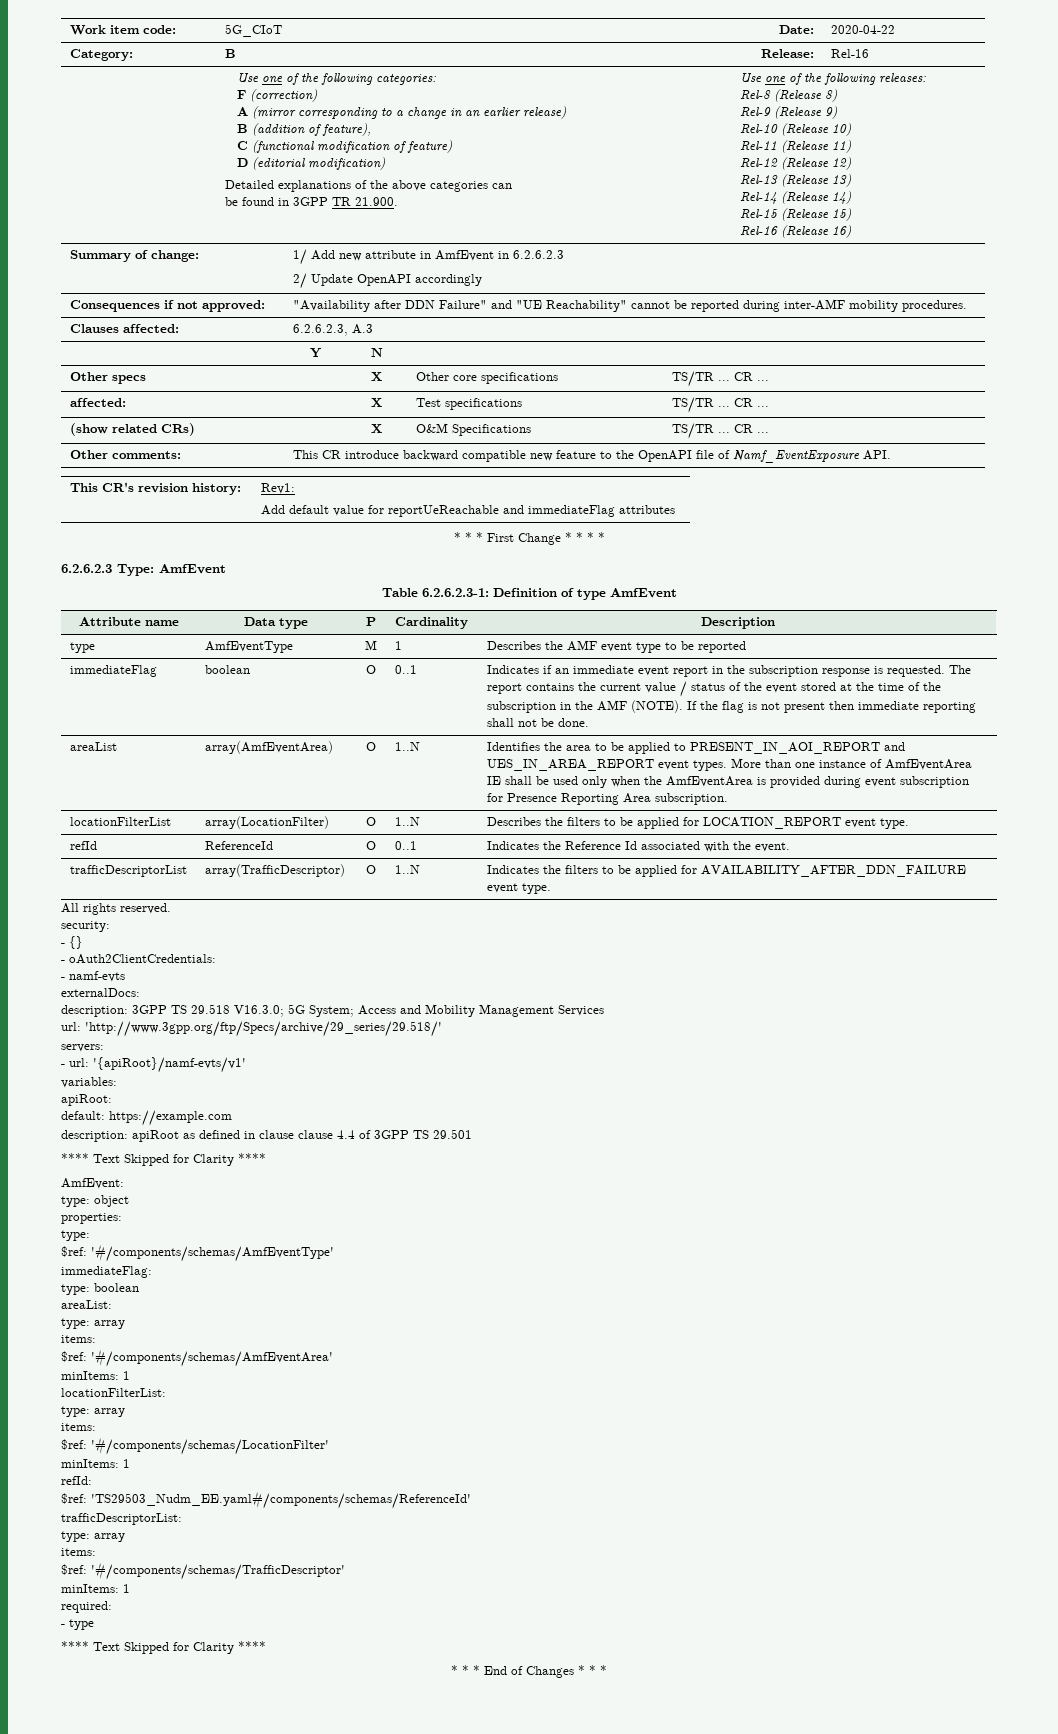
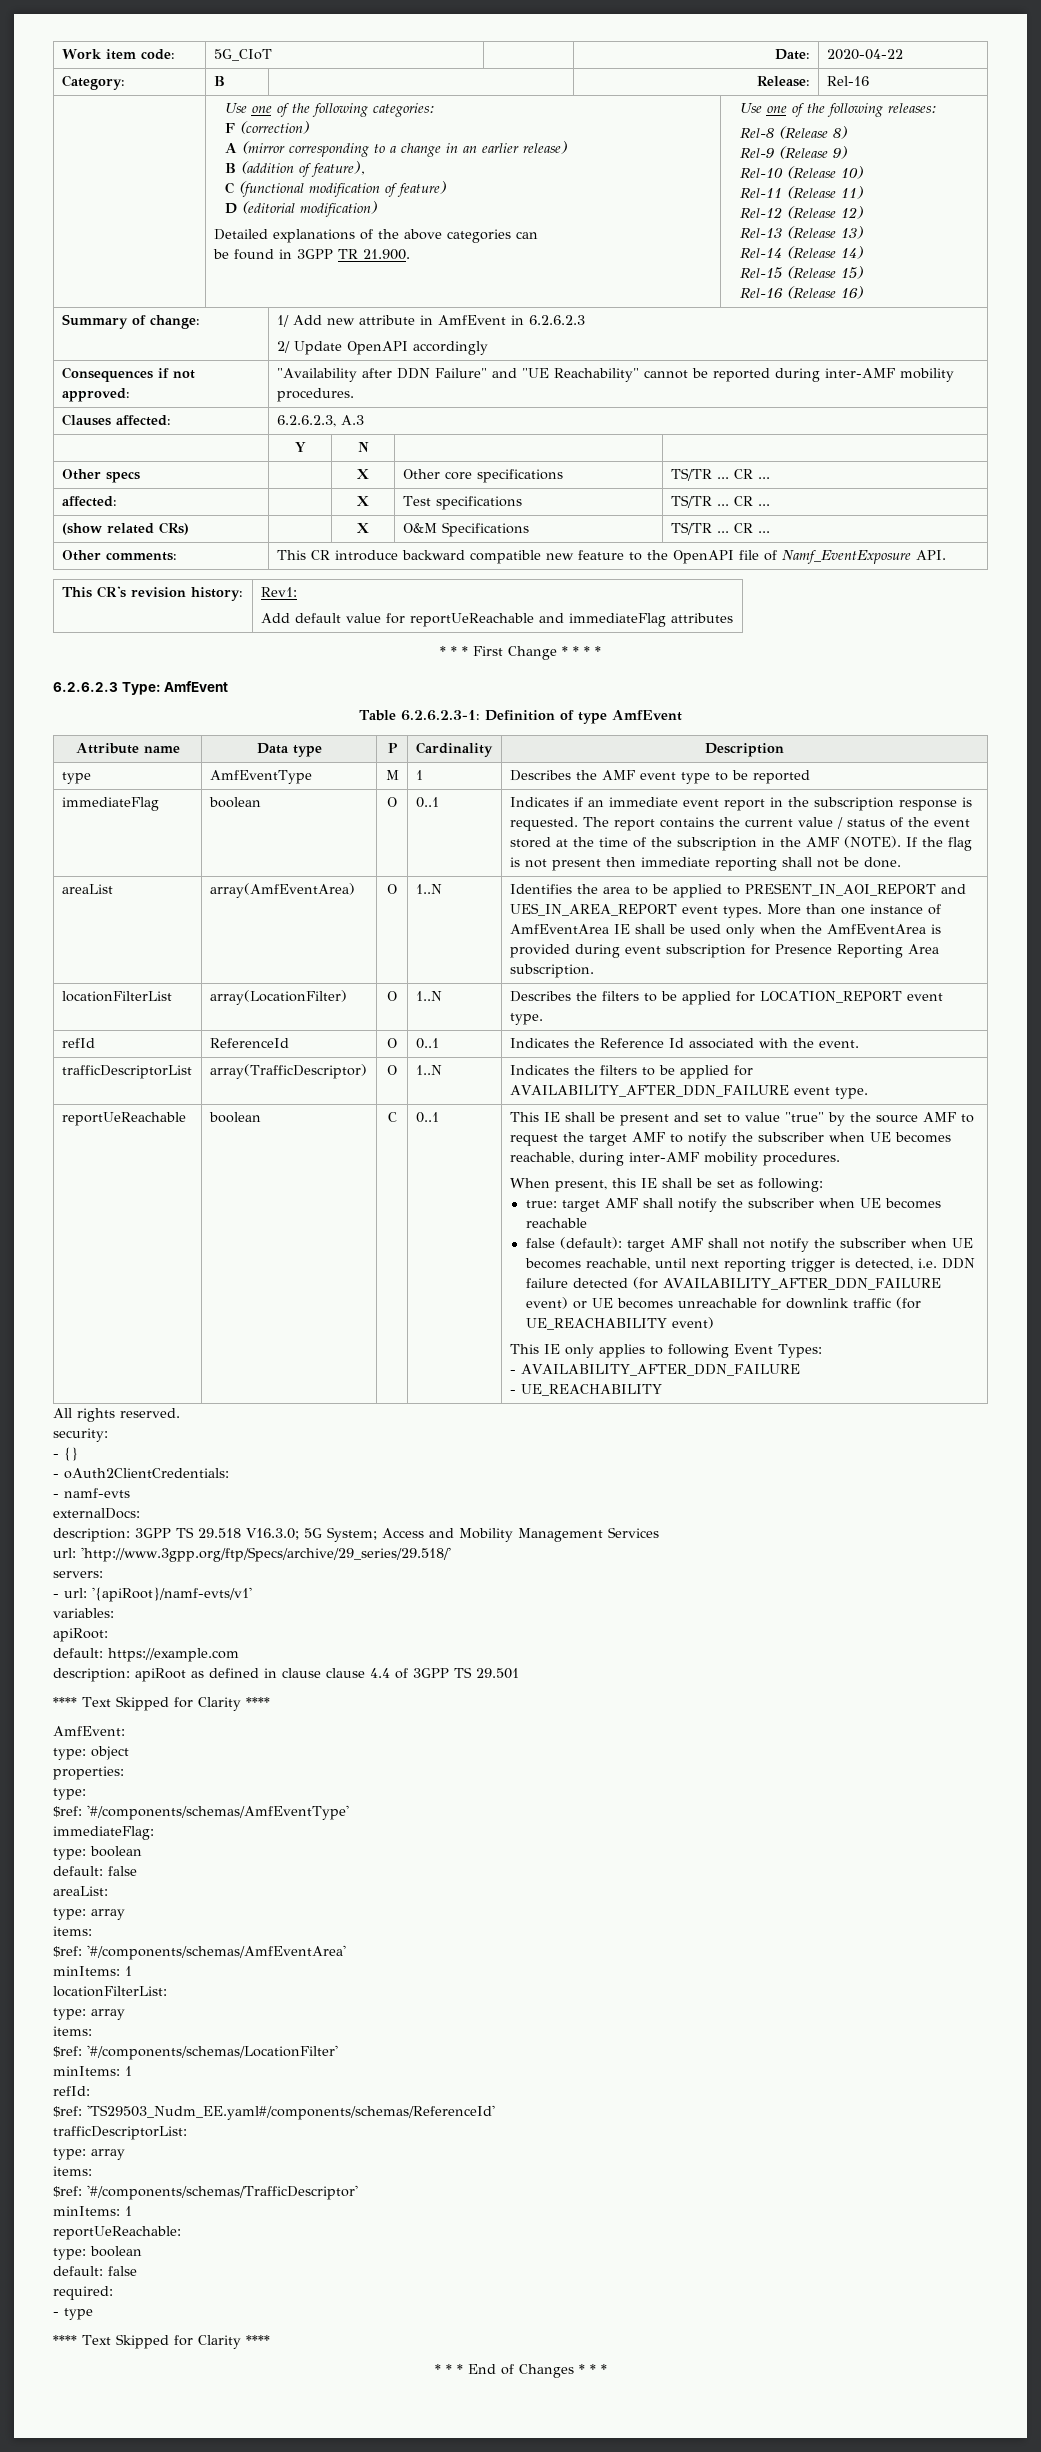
+ reportUeReachable | boolean | C | 0..1 | This IE shall be present and set to value "true" by the source AMF to request the target AMF to notify the subscriber when UE becomes reachable, during inter-AMF mobility procedures.
+ When present, this IE shall be set as following:
+ true: target AMF shall notify the subscriber when UE becomes reachable
+ false (default): target AMF shall not notify the subscriber when UE becomes reachable, until next reporting trigger is detected, i.e. DDN failure detected (for AVAILABILITY_AFTER_DDN_FAILURE event) or UE becomes unreachable for downlink traffic (for UE_REACHABILITY event)
+ This IE only applies to following Event Types:
+ - AVAILABILITY_AFTER_DDN_FAILURE
+ - UE_REACHABILITY
  immediateFlag:
  type: boolean
+ default: false
+ reportUeReachable:
+ type: boolean
+ default: false

